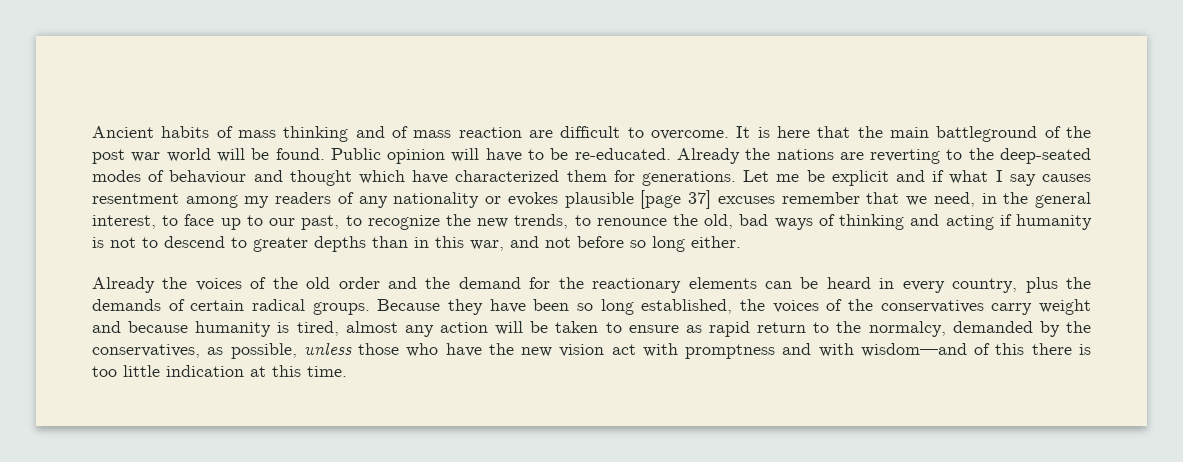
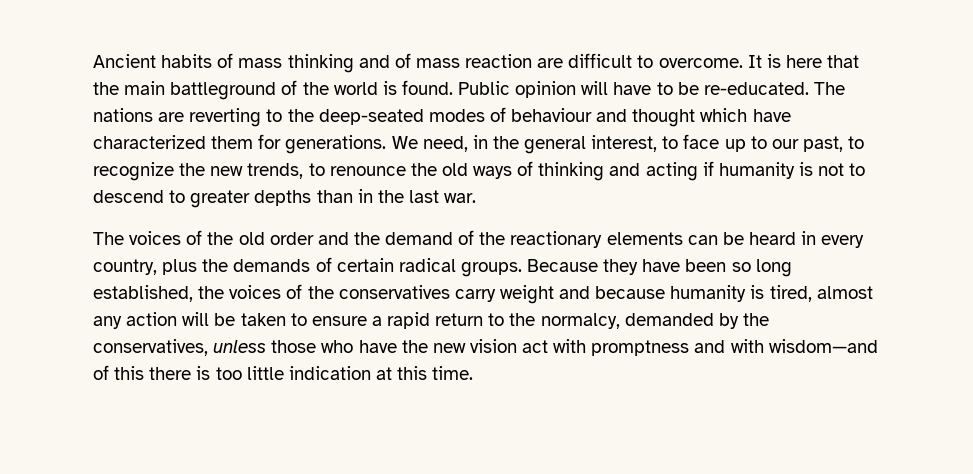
- It is here that the main battleground of the post war world will be found.
+ It is here that the main battleground of the world is found.
- Already the nations are reverting to the deep-seated modes of behaviour and thought which have characterized them for generations.
+ The nations are reverting to the deep-seated modes of behaviour and thought which have characterized them for generations.
- Let me be explicit and if what I say causes resentment among my readers of any nationality or evokes plausible [page 37] excuses remember that we need, in the general interest, to face up to our past, to recognize the new trends, to renounce the old, bad ways of thinking and acting if humanity is not to descend to greater depths than in this war, and not before so long either.
- Already the voices of the old order and the demand for the reactionary elements can be heard in every country, plus the demands of certain radical groups.
+ We need, in the general interest, to face up to our past, to recognize the new trends, to renounce the old ways of thinking and acting if humanity is not to descend to greater depths than in the last war.
+ The voices of the old order and the demand of the reactionary elements can be heard in every country, plus the demands of certain radical groups.
- Because they have been so long established, the voices of the conservatives carry weight and because humanity is tired, almost any action will be taken to ensure as rapid return to the normalcy, demanded by the conservatives, as possible, unless those who have the new vision act with promptness and with wisdom—and of this there is too little indication at this time.
+ Because they have been so long established, the voices of the conservatives carry weight and because humanity is tired, almost any action will be taken to ensure a rapid return to the normalcy, demanded by the conservatives, unless those who have the new vision act with promptness and with wisdom—and of this there is too little indication at this time.

